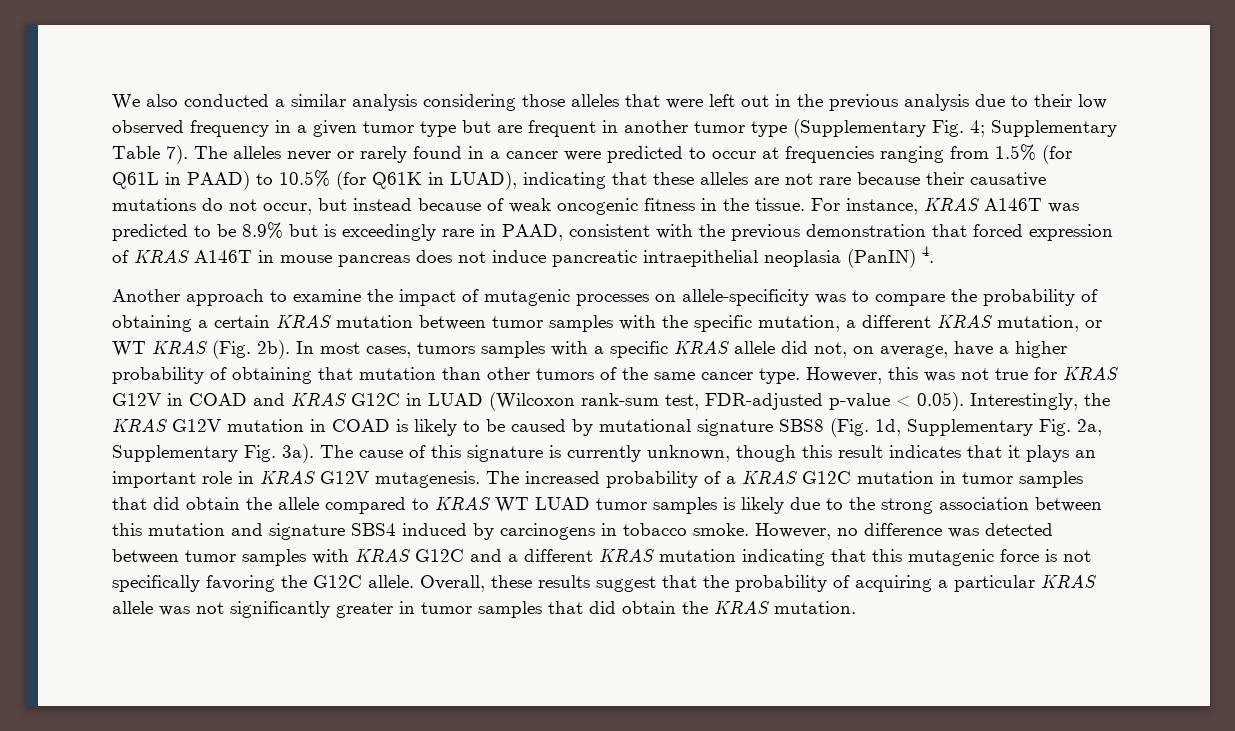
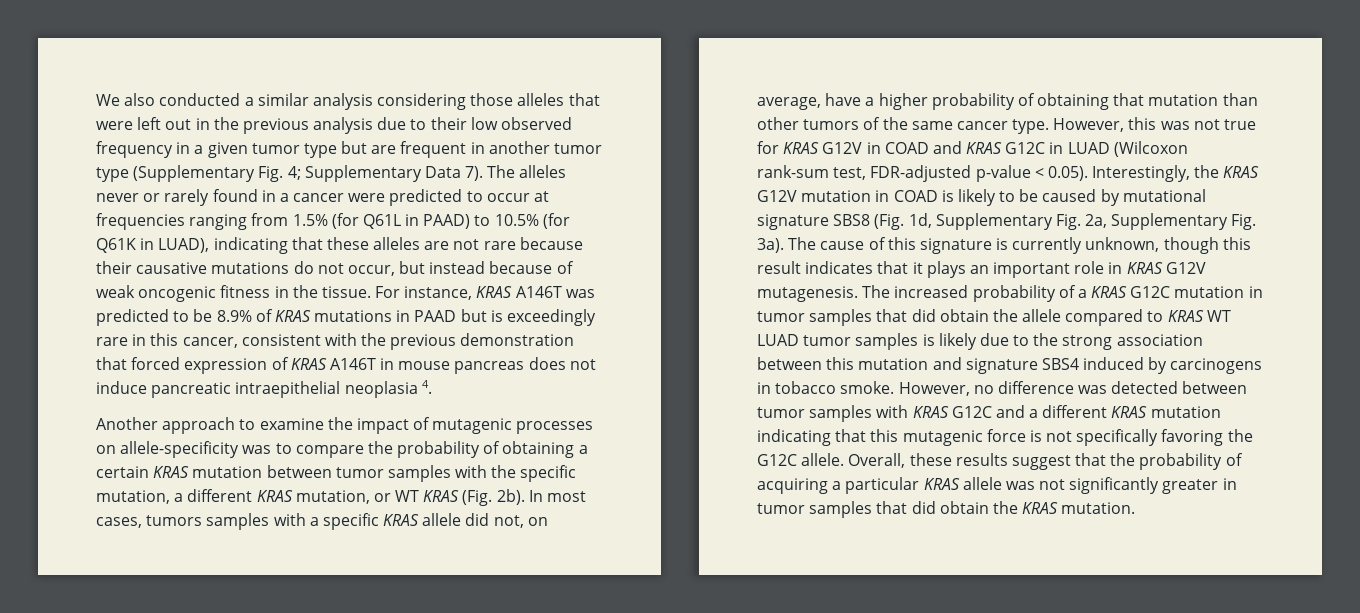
- We also conducted a similar analysis considering those alleles that were left out in the previous analysis due to their low observed frequency in a given tumor type but are frequent in another tumor type (Supplementary Fig. 4; Supplementary Table 7).
+ We also conducted a similar analysis considering those alleles that were left out in the previous analysis due to their low observed frequency in a given tumor type but are frequent in another tumor type (Supplementary Fig. 4; Supplementary Data 7).
- For instance, KRAS A146T was predicted to be 8.9% but is exceedingly rare in PAAD, consistent with the previous demonstration that forced expression of KRAS A146T in mouse pancreas does not induce pancreatic intraepithelial neoplasia (PanIN) 4.
+ For instance, KRAS A146T was predicted to be 8.9% of KRAS mutations in PAAD but is exceedingly rare in this cancer, consistent with the previous demonstration that forced expression of KRAS A146T in mouse pancreas does not induce pancreatic intraepithelial neoplasia 4.

